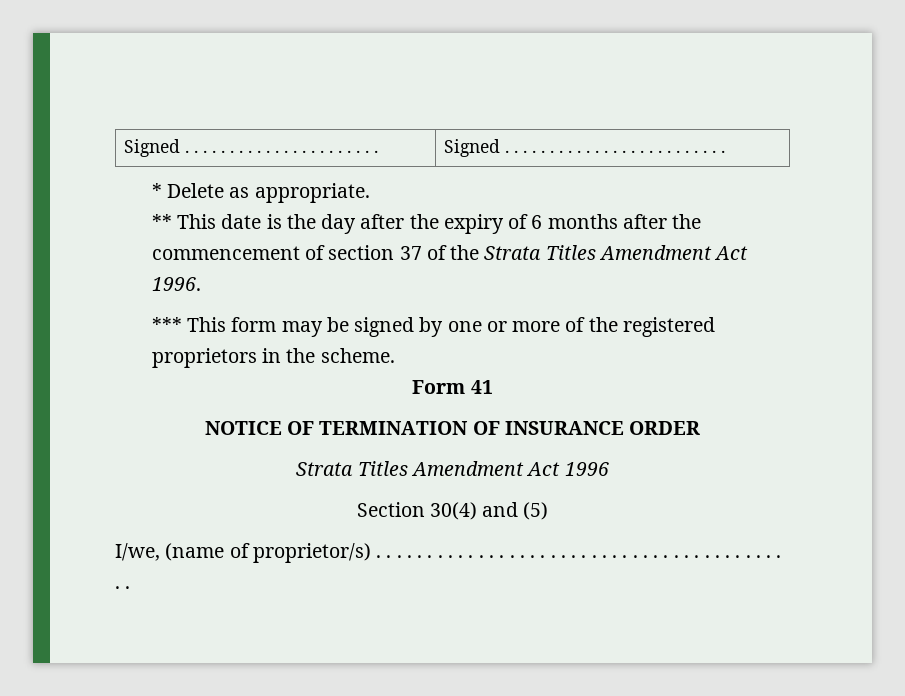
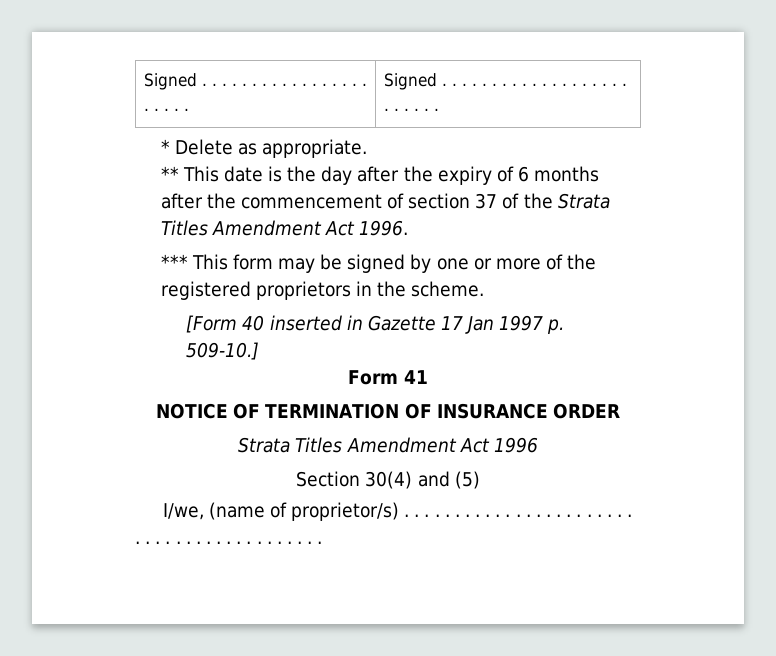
+ [Form 40 inserted in Gazette 17 Jan 1997 p. 509-10.]

